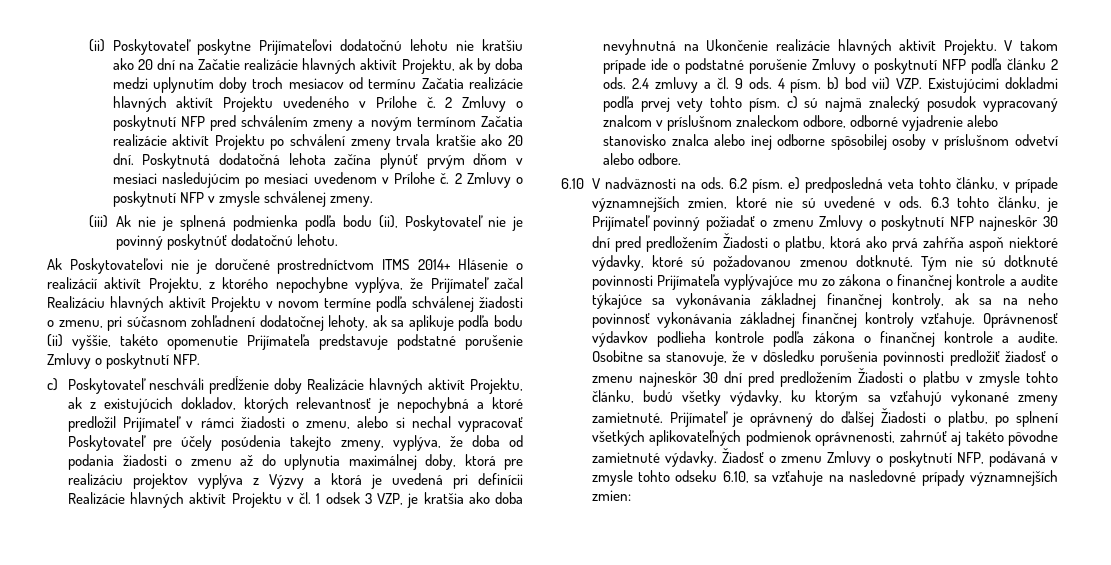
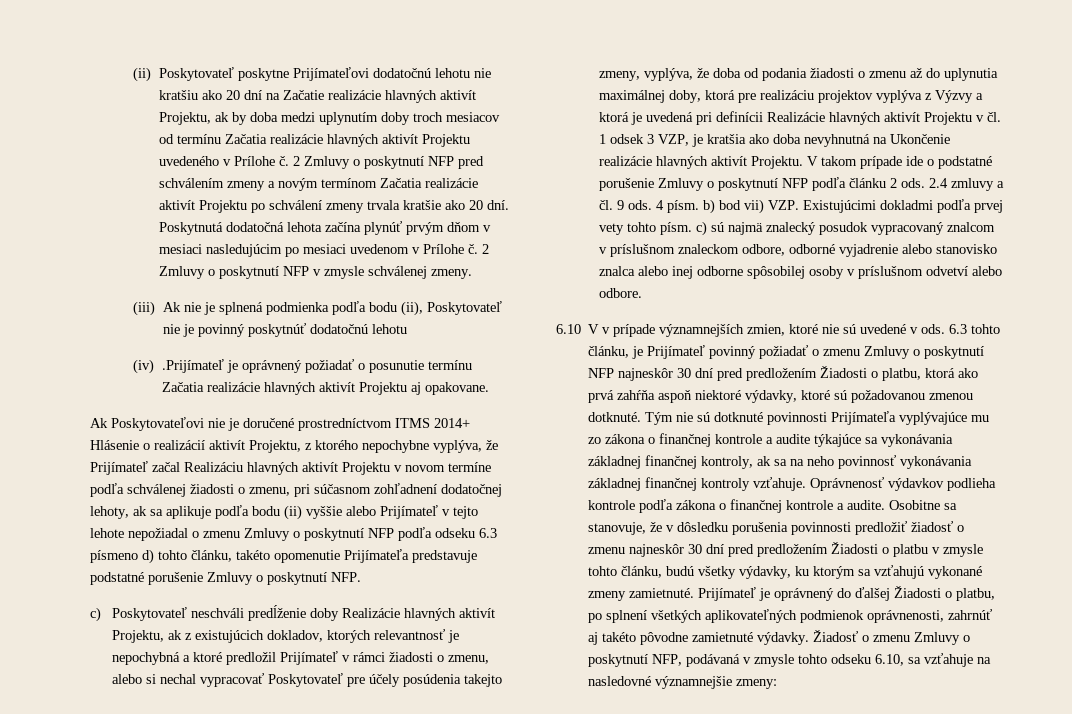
- (iii) Ak nie je splnená podmienka podľa bodu (ii), Poskytovateľ nie je povinný poskytnúť dodatočnú lehotu.
+ (iii) Ak nie je splnená podmienka podľa bodu (ii), Poskytovateľ nie je povinný poskytnúť dodatočnú lehotu
+ (iv) .Prijímateľ je oprávnený požiadať o posunutie termínu Začatia realizácie hlavných aktivít Projektu aj opakovane.
- Ak Poskytovateľovi nie je doručené prostredníctvom ITMS 2014+ Hlásenie o realizácií aktivít Projektu, z ktorého nepochybne vyplýva, že Prijímateľ začal Realizáciu hlavných aktivít Projektu v novom termíne podľa schválenej žiadosti o zmenu, pri súčasnom zohľadnení dodatočnej lehoty, ak sa aplikuje podľa bodu (ii) vyššie, takéto opomenutie Prijímateľa predstavuje podstatné porušenie Zmluvy o poskytnutí NFP.
+ Ak Poskytovateľovi nie je doručené prostredníctvom ITMS 2014+ Hlásenie o realizácií aktivít Projektu, z ktorého nepochybne vyplýva, že Prijímateľ začal Realizáciu hlavných aktivít Projektu v novom termíne podľa schválenej žiadosti o zmenu, pri súčasnom zohľadnení dodatočnej lehoty, ak sa aplikuje podľa bodu (ii) vyššie alebo Prijímateľ v tejto lehote nepožiadal o zmenu Zmluvy o poskytnutí NFP podľa odseku 6.3 písmeno d) tohto článku, takéto opomenutie Prijímateľa predstavuje podstatné porušenie Zmluvy o poskytnutí NFP.
- 6.10 V nadväznosti na ods. 6.2 písm. e) predposledná veta tohto článku, v prípade významnejších zmien, ktoré nie sú uvedené v ods.
+ 6.10 V v prípade významnejších zmien, ktoré nie sú uvedené v ods.
- Žiadosť o zmenu Zmluvy o poskytnutí NFP, podávaná v zmysle tohto odseku 6.10, sa vzťahuje na nasledovné prípady významnejších zmien:
+ Žiadosť o zmenu Zmluvy o poskytnutí NFP, podávaná v zmysle tohto odseku 6.10, sa vzťahuje na nasledovné významnejšie zmeny:

